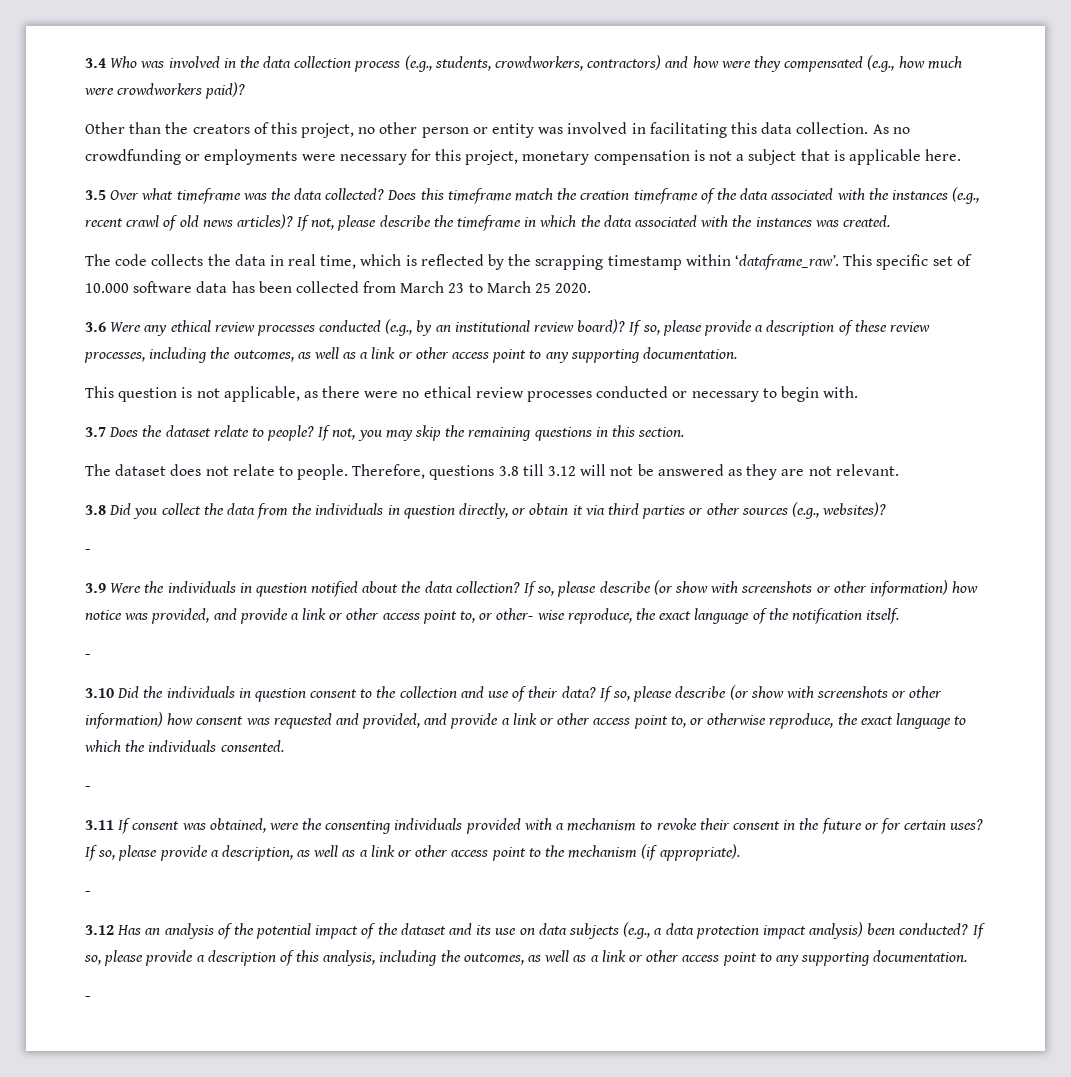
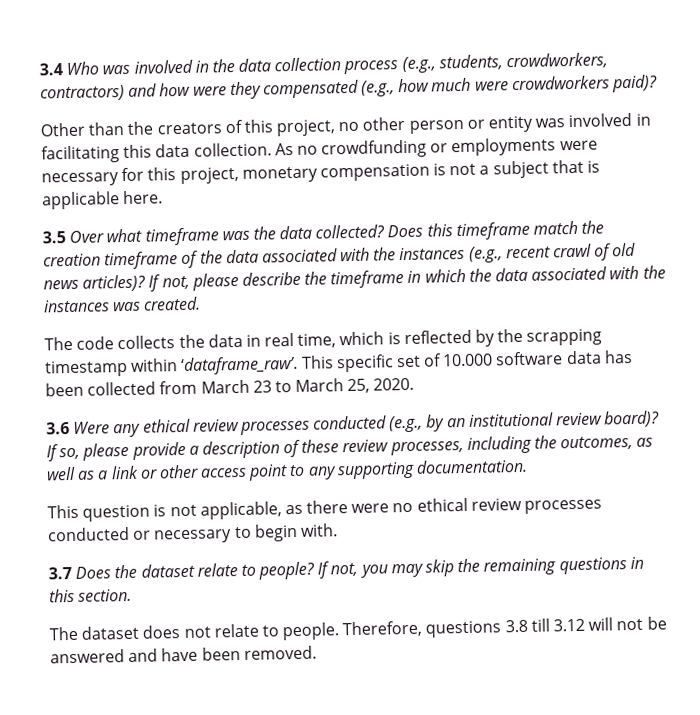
- This specific set of 10.000 software data has been collected from March 23 to March 25 2020.
+ This specific set of 10.000 software data has been collected from March 23 to March 25, 2020.
- Therefore, questions 3.8 till 3.12 will not be answered as they are not relevant.
- 3.8 Did you collect the data from the individuals in question directly, or obtain it via third parties or other sources (e.g., websites)?
- -
- 3.9 Were the individuals in question notified about the data collection? If so, please describe (or show with screenshots or other information) how notice was provided, and provide a link or other access point to, or other- wise reproduce, the exact language of the notification itself.
- -
- 3.10 Did the individuals in question consent to the collection and use of their data? If so, please describe (or show with screenshots or other information) how consent was requested and provided, and provide a link or other access point to, or otherwise reproduce, the exact language to which the individuals consented.
- -
- 3.11 If consent was obtained, were the consenting individuals provided with a mechanism to revoke their consent in the future or for certain uses? If so, please provide a description, as well as a link or other access point to the mechanism (if appropriate).
- -
- 3.12 Has an analysis of the potential impact of the dataset and its use on data subjects (e.g., a data protection impact analysis) been conducted? If so, please provide a description of this analysis, including the outcomes, as well as a link or other access point to any supporting documentation.
- -
+ Therefore, questions 3.8 till 3.12 will not be answered and have been removed.

